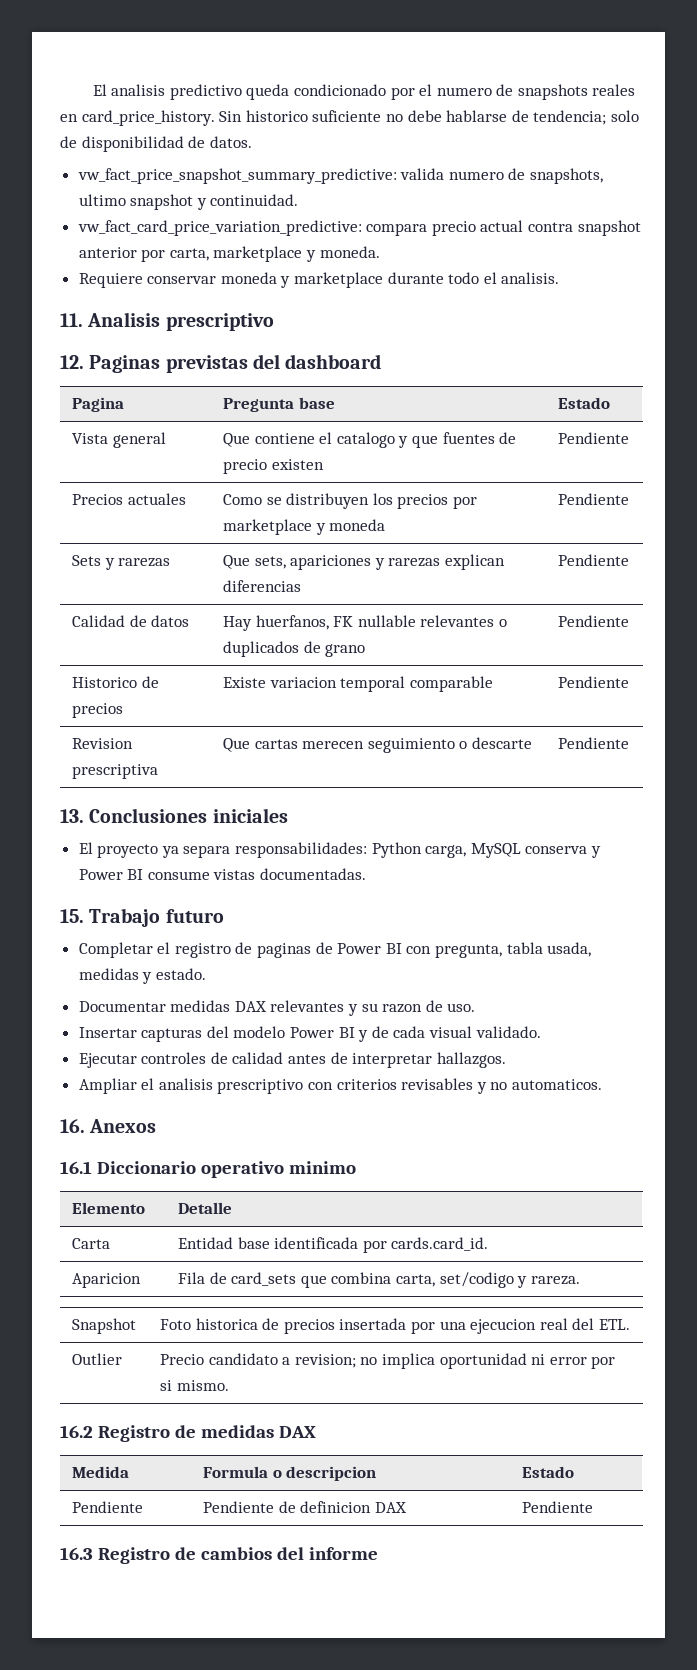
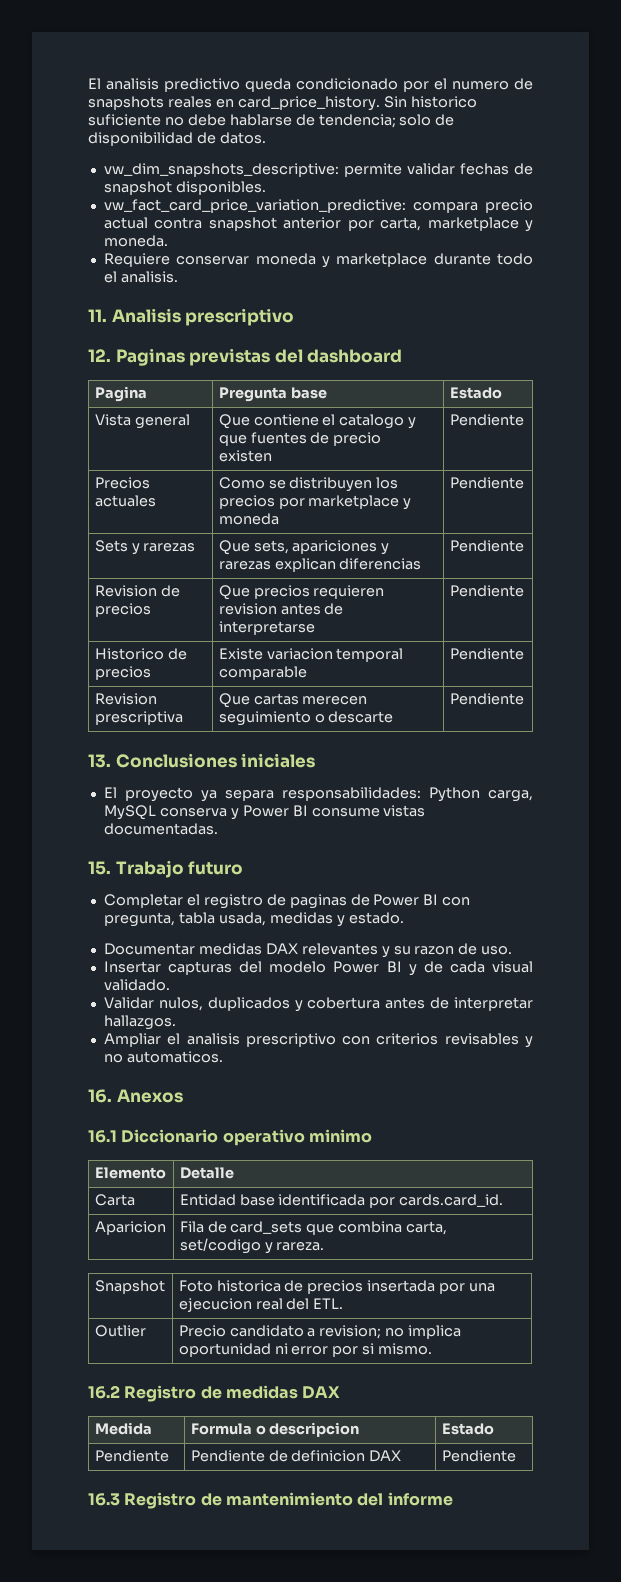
- vw_fact_price_snapshot_summary_predictive: valida numero de snapshots, ultimo snapshot y continuidad.
+ vw_dim_snapshots_descriptive: permite validar fechas de snapshot disponibles.
- Calidad de datos | Hay huerfanos, FK nullable relevantes o duplicados de grano | Pendiente
+ Revision de precios | Que precios requieren revision antes de interpretarse | Pendiente
- Ejecutar controles de calidad antes de interpretar hallazgos.
+ Validar nulos, duplicados y cobertura antes de interpretar hallazgos.
- 16.3 Registro de cambios del informe
+ 16.3 Registro de mantenimiento del informe

